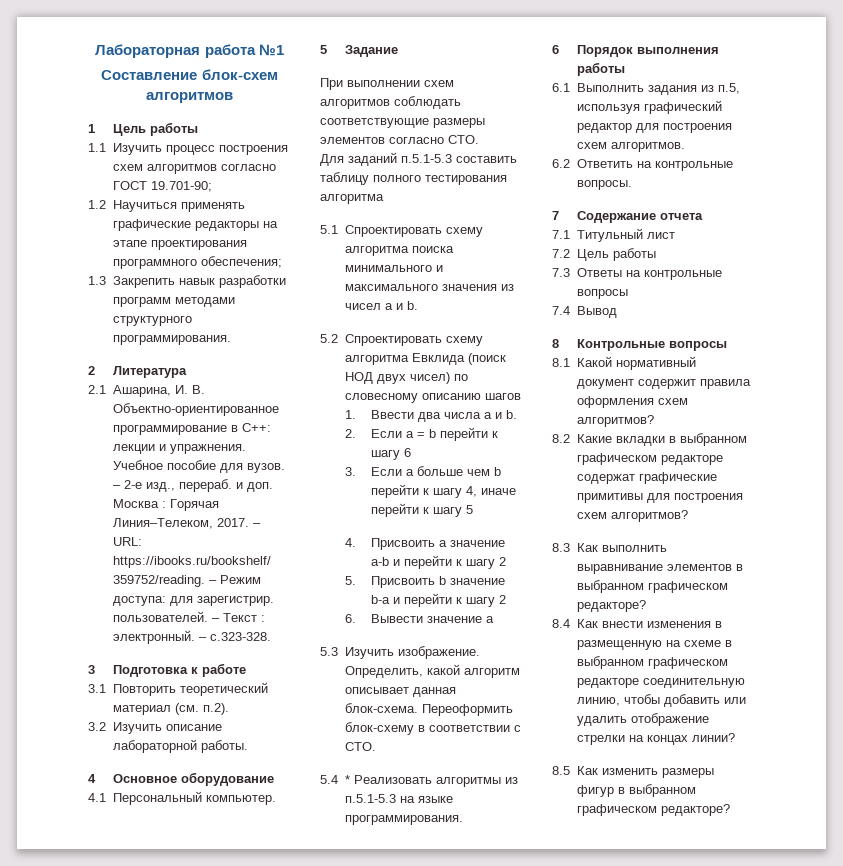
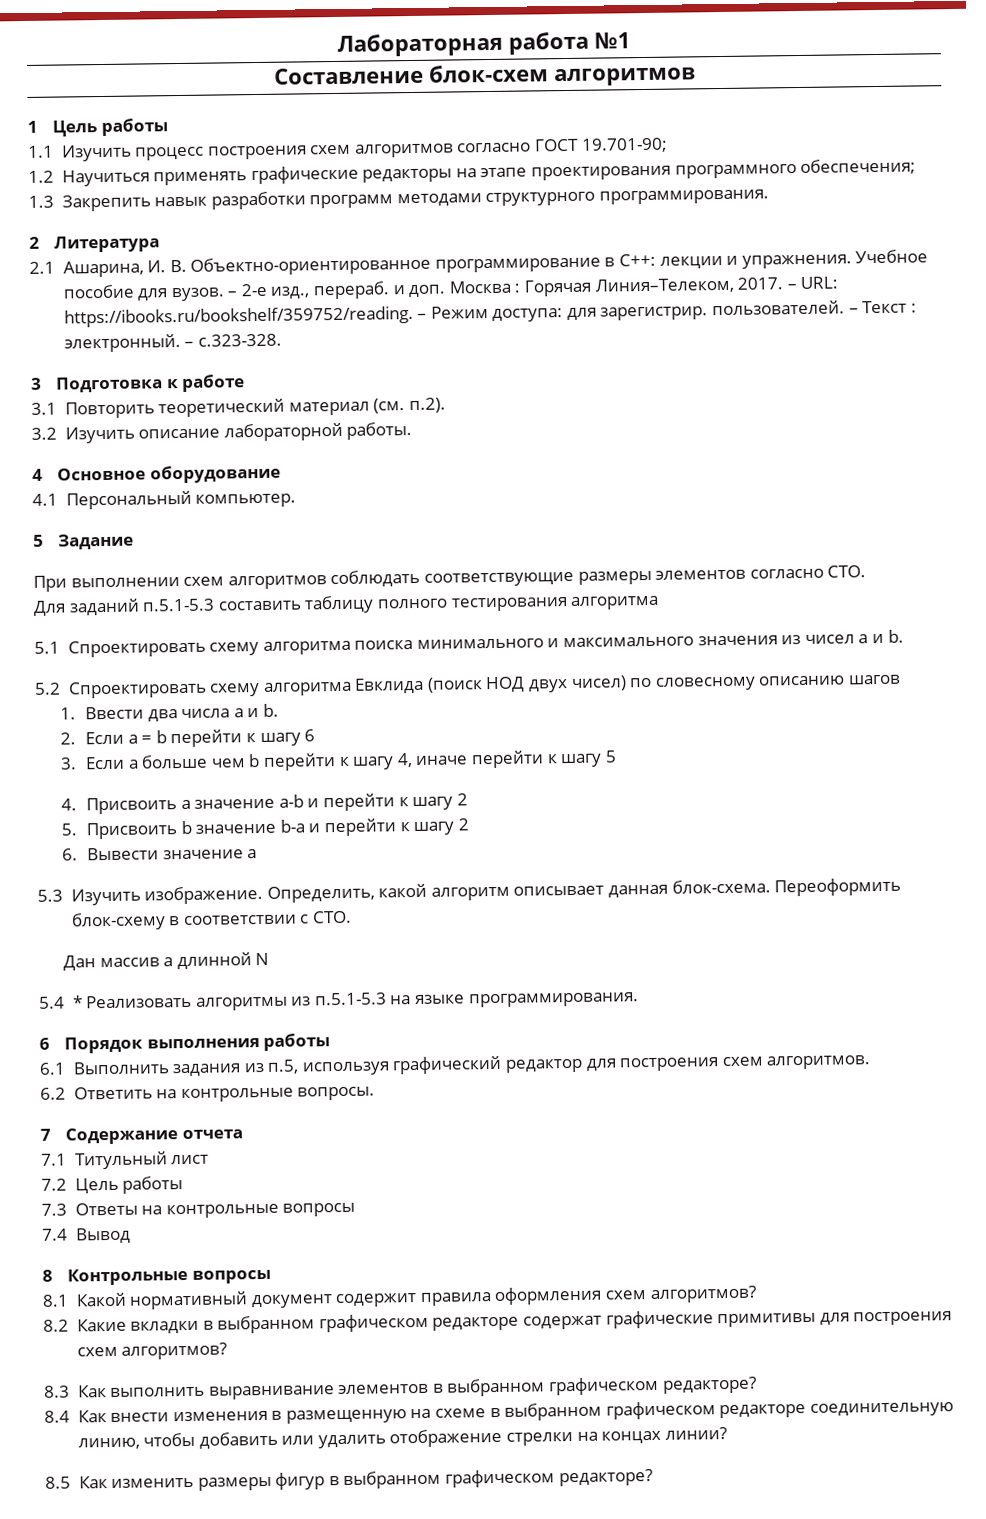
+ Дан массив а длинной N

